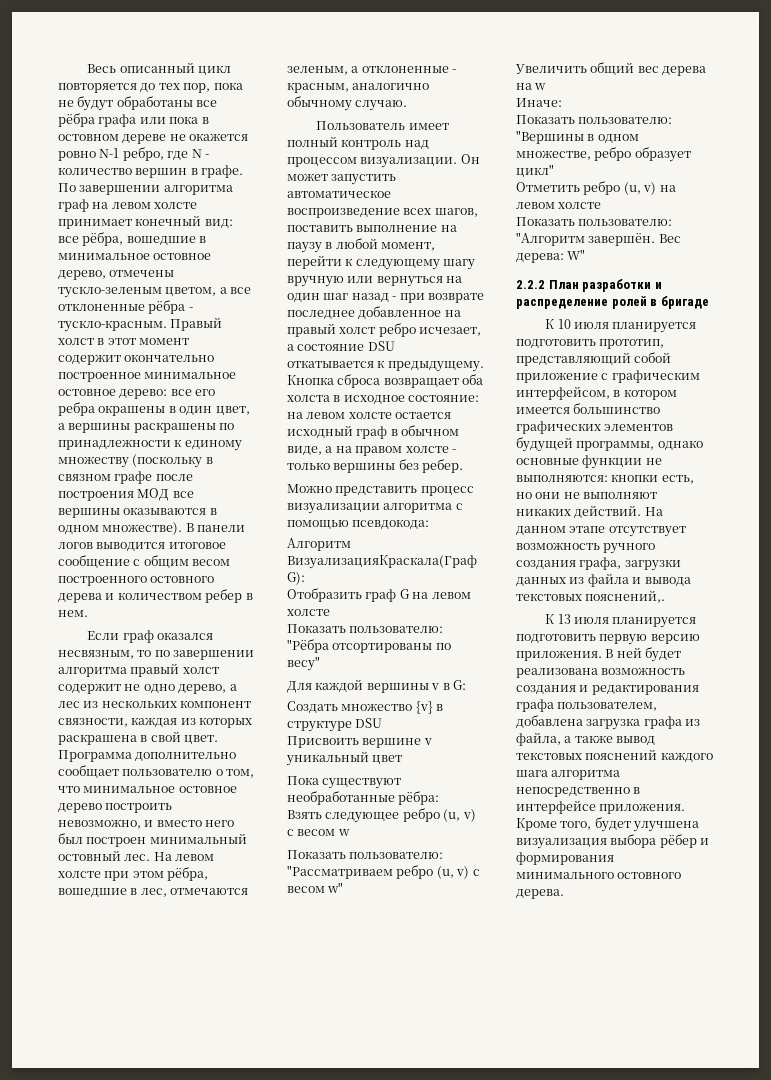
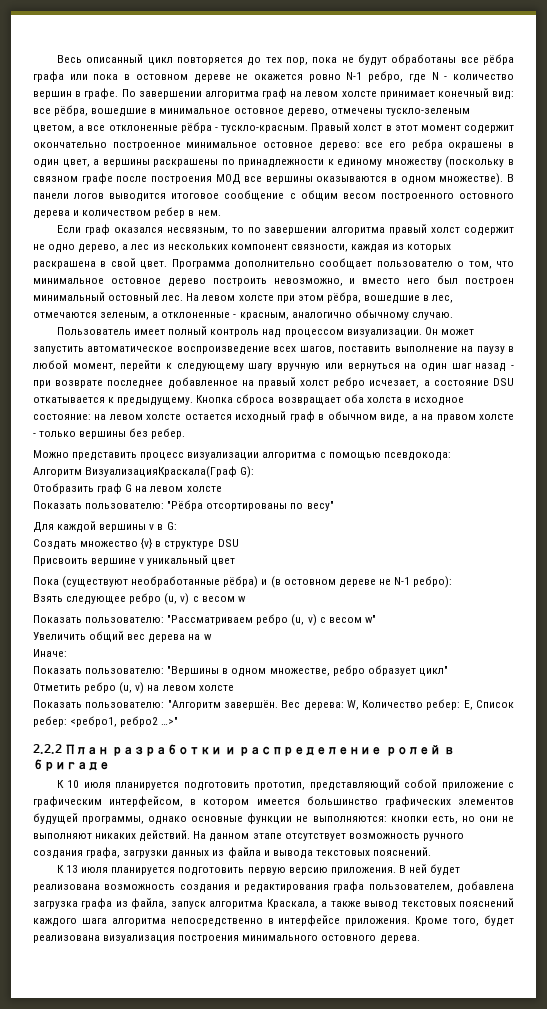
- Пока существуют необработанные рёбра:
+ Пока (существуют необработанные рёбра) и (в остовном дереве не N-1 ребро):
- Вес дерева: W"
+ Вес дерева: W, Количество ребер: E, Список ребер: <ребро1, ребро2 …>"
- На данном этапе отсутствует возможность ручного создания графа, загрузки данных из файла и вывода текстовых пояснений,.
+ На данном этапе отсутствует возможность ручного создания графа, загрузки данных из файла и вывода текстовых пояснений.
- В ней будет реализована возможность создания и редактирования графа пользователем, добавлена загрузка графа из файла, а также вывод текстовых пояснений каждого шага алгоритма непосредственно в интерфейсе приложения.
+ В ней будет реализована возможность создания и редактирования графа пользователем, добавлена загрузка графа из файла, запуск алгоритма Краскала, а также вывод текстовых пояснений каждого шага алгоритма непосредственно в интерфейсе приложения.
- Кроме того, будет улучшена визуализация выбора рёбер и формирования минимального остовного дерева.
+ Кроме того, будет реализована визуализация построения минимального остовного дерева.

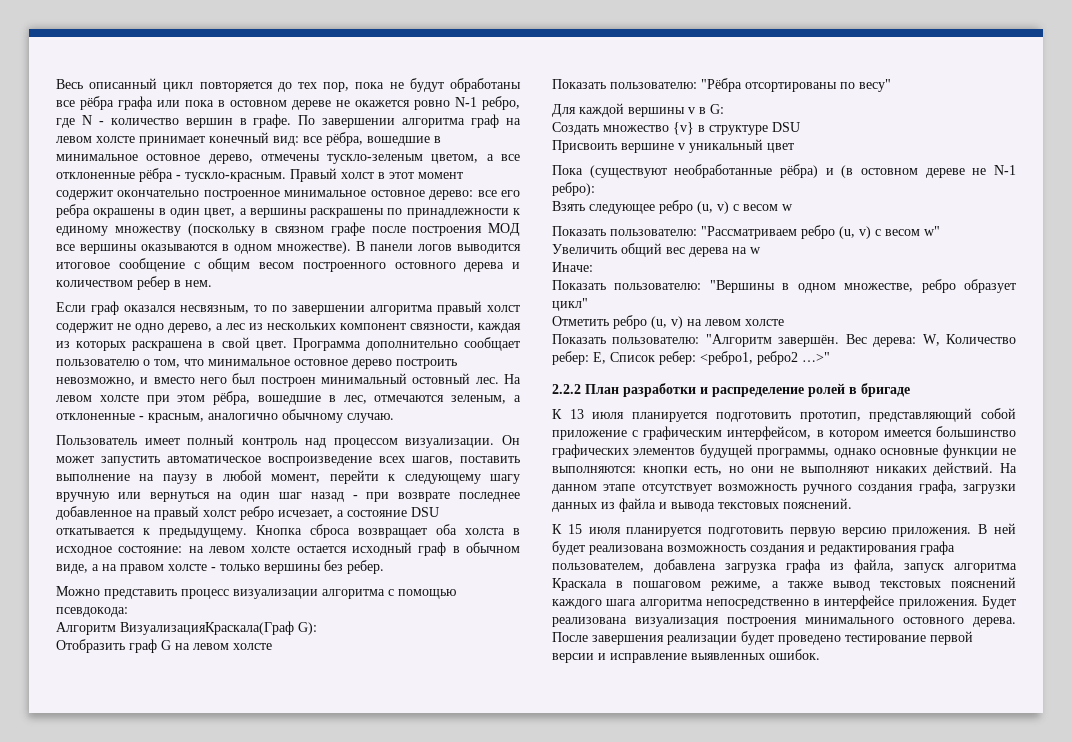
- К 10 июля планируется подготовить прототип, представляющий собой приложение с графическим интерфейсом, в котором имеется большинство графических элементов будущей программы, однако основные функции не выполняются: кнопки есть, но они не выполняют никаких действий.
+ К 13 июля планируется подготовить прототип, представляющий собой приложение с графическим интерфейсом, в котором имеется большинство графических элементов будущей программы, однако основные функции не выполняются: кнопки есть, но они не выполняют никаких действий.
- К 13 июля планируется подготовить первую версию приложения.
+ К 15 июля планируется подготовить первую версию приложения.
- В ней будет реализована возможность создания и редактирования графа пользователем, добавлена загрузка графа из файла, запуск алгоритма Краскала, а также вывод текстовых пояснений каждого шага алгоритма непосредственно в интерфейсе приложения.
+ В ней будет реализована возможность создания и редактирования графа пользователем, добавлена загрузка графа из файла, запуск алгоритма Краскала в пошаговом режиме, а также вывод текстовых пояснений каждого шага алгоритма непосредственно в интерфейсе приложения.
- Кроме того, будет реализована визуализация построения минимального остовного дерева.
+ Будет реализована визуализация построения минимального остовного дерева.
+ После завершения реализации будет проведено тестирование первой версии и исправление выявленных ошибок.

